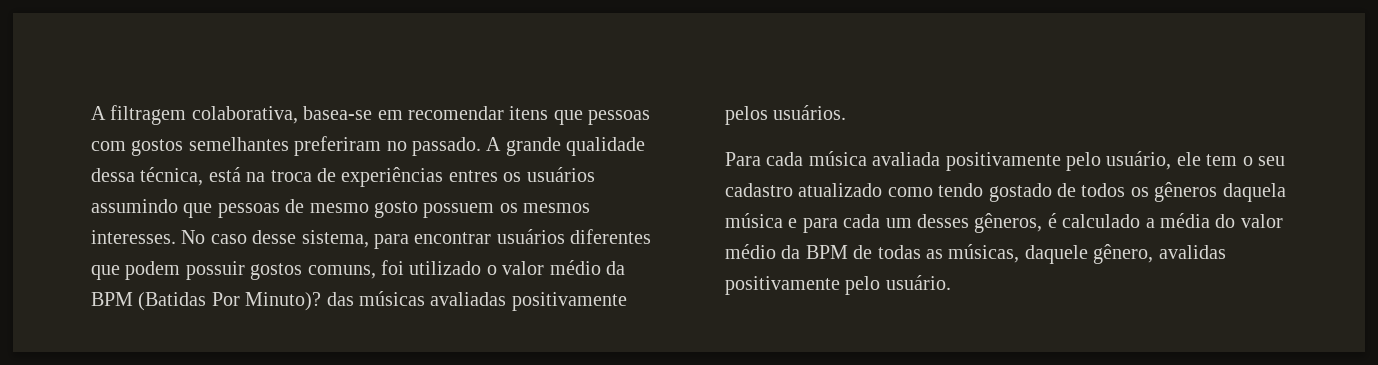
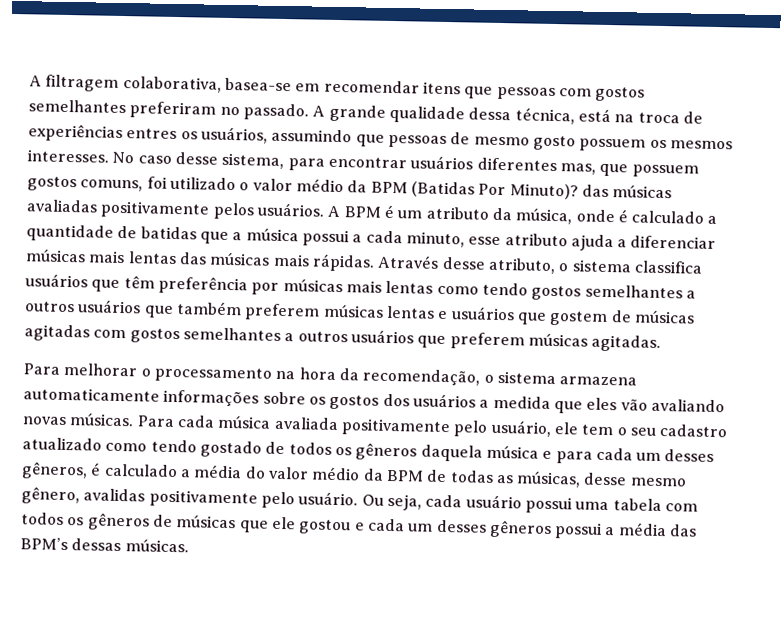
- A grande qualidade dessa técnica, está na troca de experiências entres os usuários assumindo que pessoas de mesmo gosto possuem os mesmos interesses.
+ A grande qualidade dessa técnica, está na troca de experiências entres os usuários, assumindo que pessoas de mesmo gosto possuem os mesmos interesses.
- No caso desse sistema, para encontrar usuários diferentes que podem possuir gostos comuns, foi utilizado o valor médio da BPM (Batidas Por Minuto)? das músicas avaliadas positivamente pelos usuários.
- Para cada música avaliada positivamente pelo usuário, ele tem o seu cadastro atualizado como tendo gostado de todos os gêneros daquela música e para cada um desses gêneros, é calculado a média do valor médio da BPM de todas as músicas, daquele gênero, avalidas positivamente pelo usuário.
+ No caso desse sistema, para encontrar usuários diferentes mas, que possuem gostos comuns, foi utilizado o valor médio da BPM (Batidas Por Minuto)? das músicas avaliadas positivamente pelos usuários. A BPM é um atributo da música, onde é calculado a quantidade de batidas que a música possui a cada minuto, esse atributo ajuda a diferenciar músicas mais lentas das músicas mais rápidas. Através desse atributo, o sistema classifica usuários que têm preferência por músicas mais lentas como tendo gostos semelhantes a outros usuários que também preferem músicas lentas e usuários que gostem de músicas agitadas com gostos semelhantes a outros usuários que preferem músicas agitadas.
+ Para melhorar o processamento na hora da recomendação, o sistema armazena automaticamente informações sobre os gostos dos usuários a medida que eles vão avaliando novas músicas. Para cada música avaliada positivamente pelo usuário, ele tem o seu cadastro atualizado como tendo gostado de todos os gêneros daquela música e para cada um desses gêneros, é calculado a média do valor médio da BPM de todas as músicas, desse mesmo gênero, avalidas positivamente pelo usuário.
+ Ou seja, cada usuário possui uma tabela com todos os gêneros de músicas que ele gostou e cada um desses gêneros possui a média das BPM’s dessas músicas.

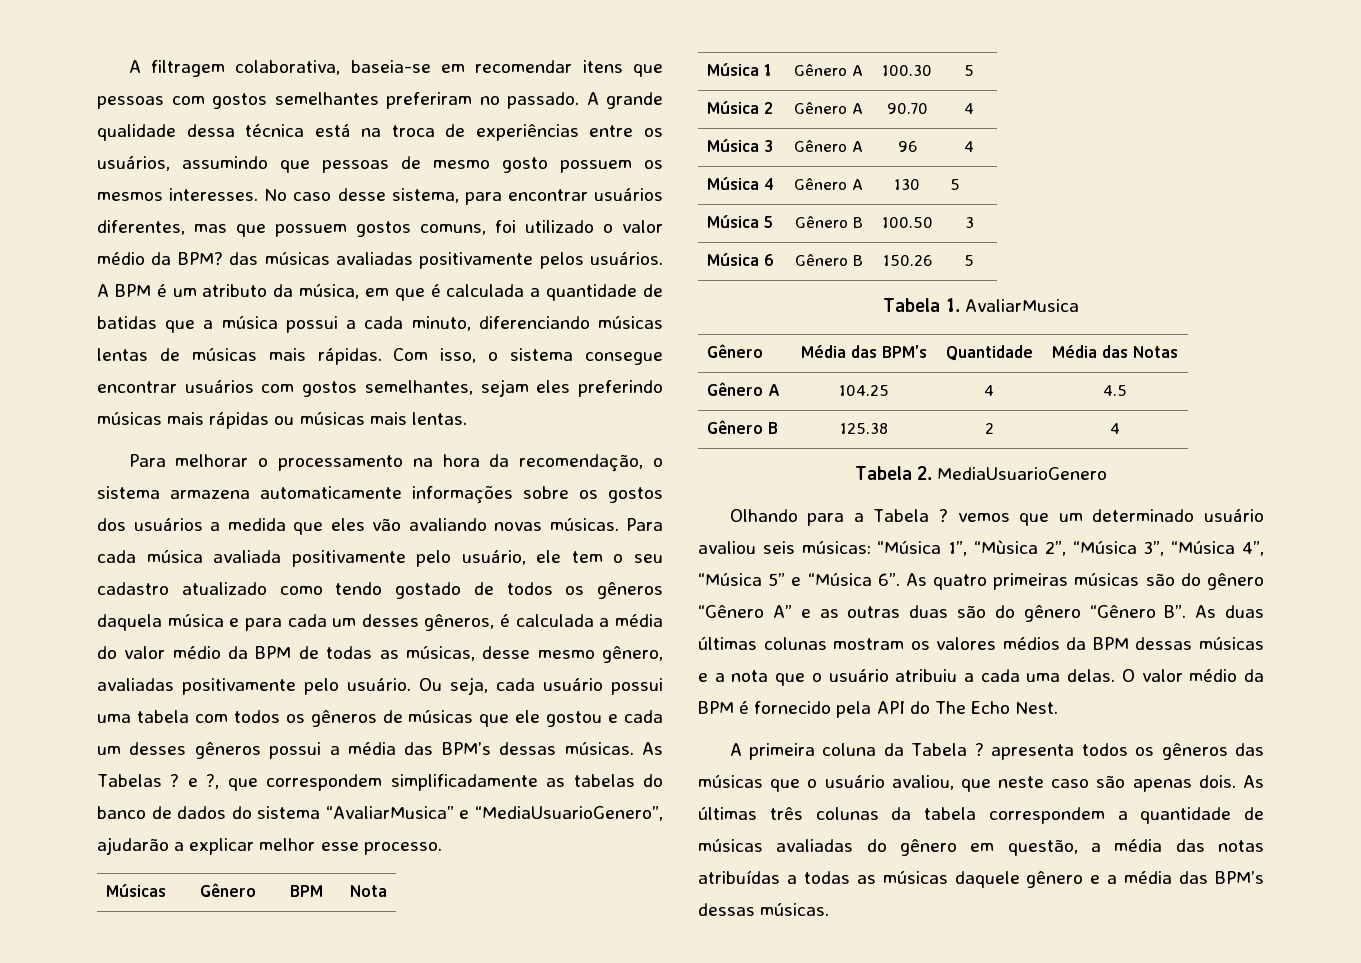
- A filtragem colaborativa, basea-se em recomendar itens que pessoas com gostos semelhantes preferiram no passado.
+ A filtragem colaborativa, baseia-se em recomendar itens que pessoas com gostos semelhantes preferiram no passado.
- A grande qualidade dessa técnica, está na troca de experiências entres os usuários, assumindo que pessoas de mesmo gosto possuem os mesmos interesses.
+ A grande qualidade dessa técnica está na troca de experiências entre os usuários, assumindo que pessoas de mesmo gosto possuem os mesmos interesses.
- No caso desse sistema, para encontrar usuários diferentes mas, que possuem gostos comuns, foi utilizado o valor médio da BPM (Batidas Por Minuto)? das músicas avaliadas positivamente pelos usuários.
+ No caso desse sistema, para encontrar usuários diferentes, mas que possuem gostos comuns, foi utilizado o valor médio da BPM? das músicas avaliadas positivamente pelos usuários.
- A BPM é um atributo da música, onde é calculado a quantidade de batidas que a música possui a cada minuto, esse atributo ajuda a diferenciar músicas mais lentas das músicas mais rápidas. Através desse atributo, o sistema classifica usuários que têm preferência por músicas mais lentas como tendo gostos semelhantes a outros usuários que também preferem músicas lentas e usuários que gostem de músicas agitadas com gostos semelhantes a outros usuários que preferem músicas agitadas.
+ A BPM é um atributo da música, em que é calculada a quantidade de batidas que a música possui a cada minuto, diferenciando músicas lentas de músicas mais rápidas. Com isso, o sistema consegue encontrar usuários com gostos semelhantes, sejam eles preferindo músicas mais rápidas ou músicas mais lentas.
- Para cada música avaliada positivamente pelo usuário, ele tem o seu cadastro atualizado como tendo gostado de todos os gêneros daquela música e para cada um desses gêneros, é calculado a média do valor médio da BPM de todas as músicas, desse mesmo gênero, avalidas positivamente pelo usuário.
+ Para cada música avaliada positivamente pelo usuário, ele tem o seu cadastro atualizado como tendo gostado de todos os gêneros daquela música e para cada um desses gêneros, é calculada a média do valor médio da BPM de todas as músicas, desse mesmo gênero, avaliadas positivamente pelo usuário.
+ As Tabelas ? e ?, que correspondem simplificadamente as tabelas do banco de dados do sistema “AvaliarMusica” e “MediaUsuarioGenero”, ajudarão a explicar melhor esse processo.
+ Músicas | Gênero | BPM | Nota
+ Música 1 | Gênero A | 100.30 | 5
+ Música 2 | Gênero A | 90.70 | 4
+ Música 3 | Gênero A | 96 | 4
+ Música 4 | Gênero A | 130 | 5
+ Música 5 | Gênero B | 100.50 | 3
+ Música 6 | Gênero B | 150.26 | 5
+ Tabela 1. AvaliarMusica
+ Gênero | Média das BPM’s | Quantidade | Média das Notas
+ Gênero A | 104.25 | 4 | 4.5
+ Gênero B | 125.38 | 2 | 4
+ Tabela 2. MediaUsuarioGenero
+ Olhando para a Tabela ? vemos que um determinado usuário avaliou seis músicas: “Música 1”, “Mùsica 2”, “Música 3”, “Música 4”, “Música 5” e “Música 6”. As quatro primeiras músicas são do gênero “Gênero A” e as outras duas são do gênero “Gênero B”. As duas últimas colunas mostram os valores médios da BPM dessas músicas e a nota que o usuário atribuiu a cada uma delas. O valor médio da BPM é fornecido pela API do The Echo Nest.
+ A primeira coluna da Tabela ? apresenta todos os gêneros das músicas que o usuário avaliou, que neste caso são apenas dois. As últimas três colunas da tabela correspondem a quantidade de músicas avaliadas do gênero em questão, a média das notas atribuídas a todas as músicas daquele gênero e a média das BPM’s dessas músicas.

